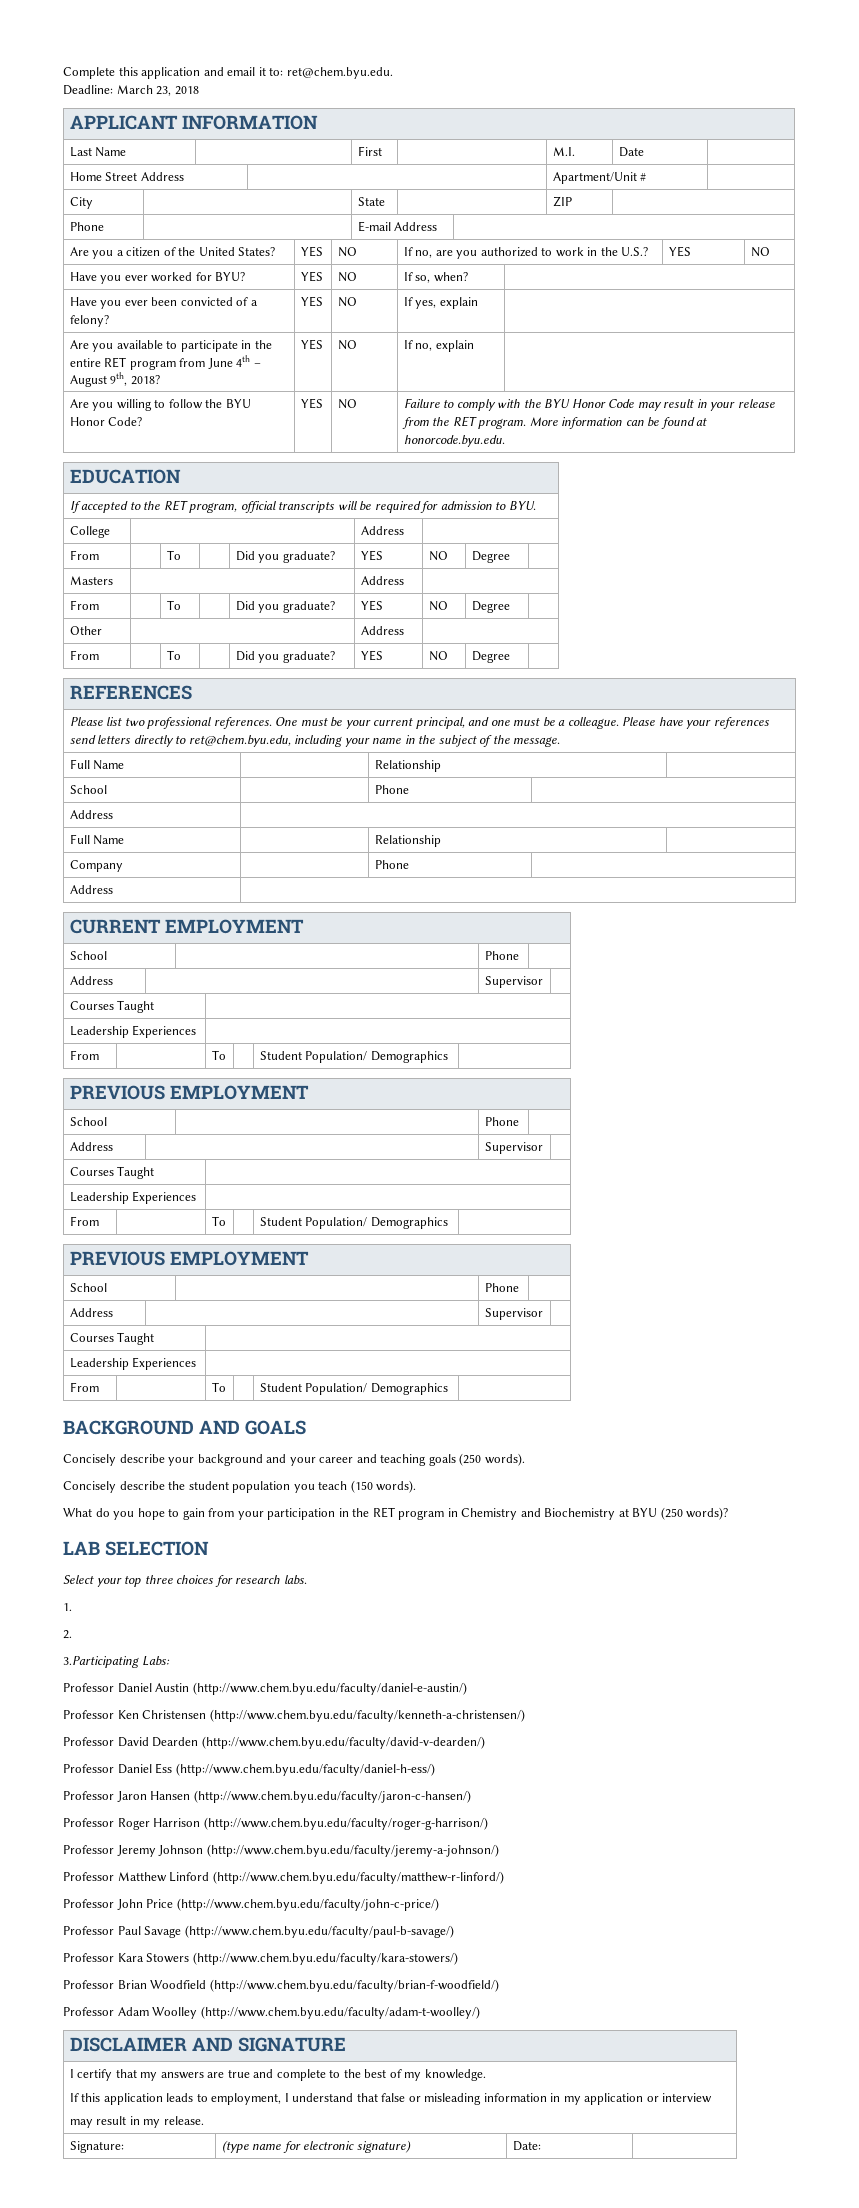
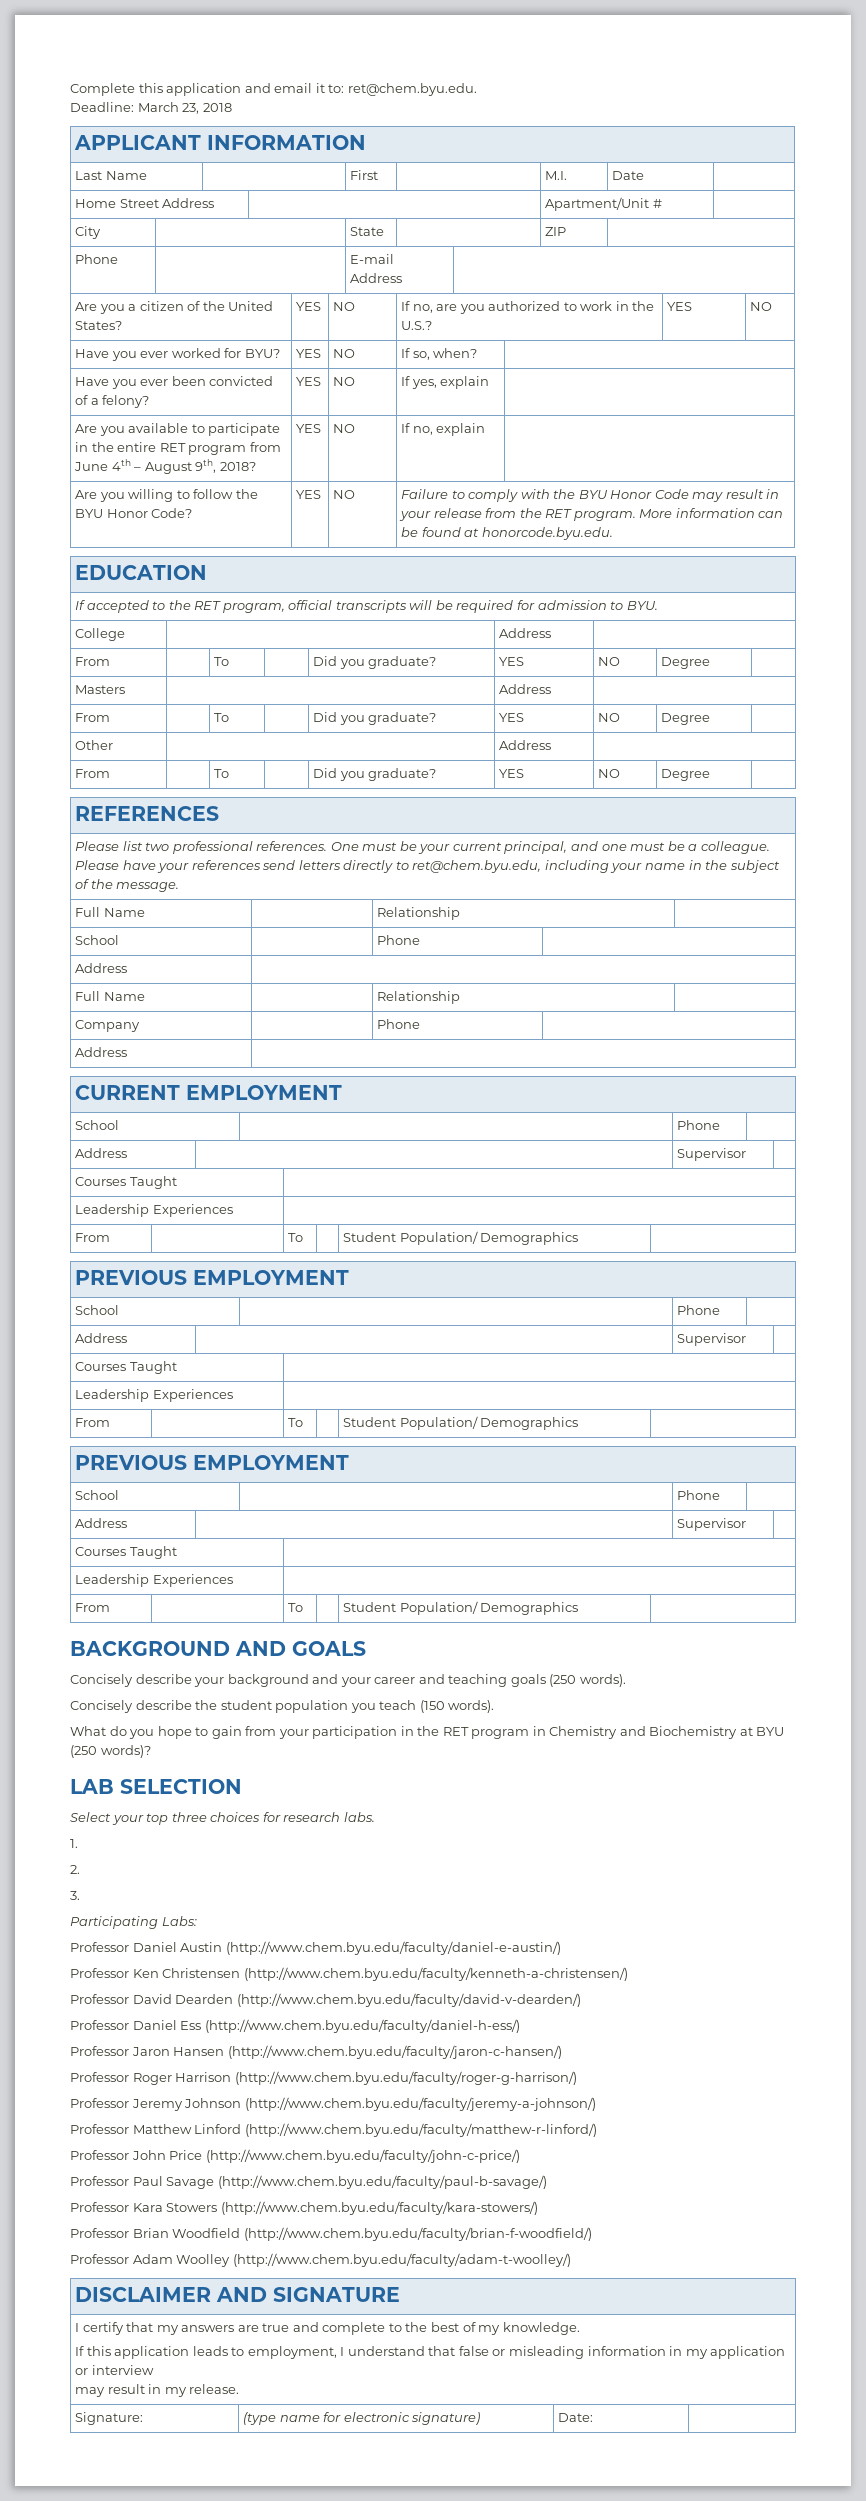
- 3.Participating Labs:
+ 3.
+ Participating Labs:

